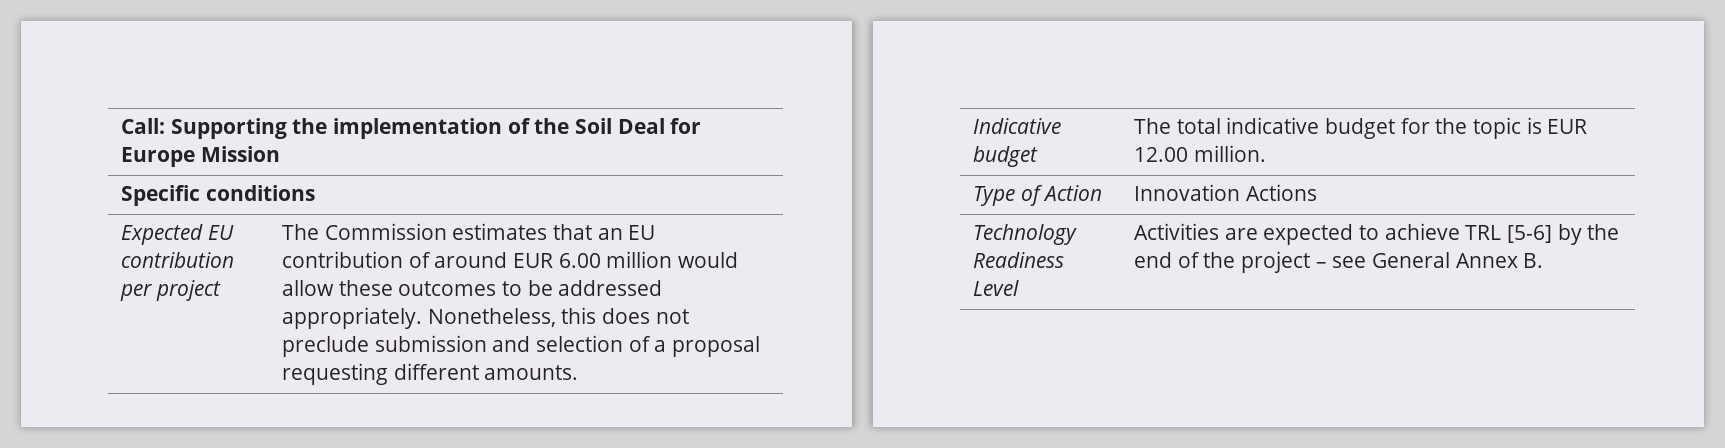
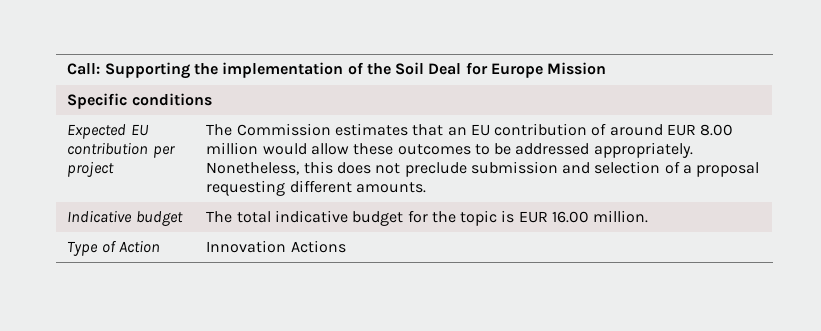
- Expected EU contribution per project | The Commission estimates that an EU contribution of around EUR 6.00 million would allow these outcomes to be addressed appropriately. Nonetheless, this does not preclude submission and selection of a proposal requesting different amounts.
+ Expected EU contribution per project | The Commission estimates that an EU contribution of around EUR 8.00 million would allow these outcomes to be addressed appropriately. Nonetheless, this does not preclude submission and selection of a proposal requesting different amounts.
- Indicative budget | The total indicative budget for the topic is EUR 12.00 million.
+ Indicative budget | The total indicative budget for the topic is EUR 16.00 million.
- Technology Readiness Level | Activities are expected to achieve TRL [5-6] by the end of the project – see General Annex B.

